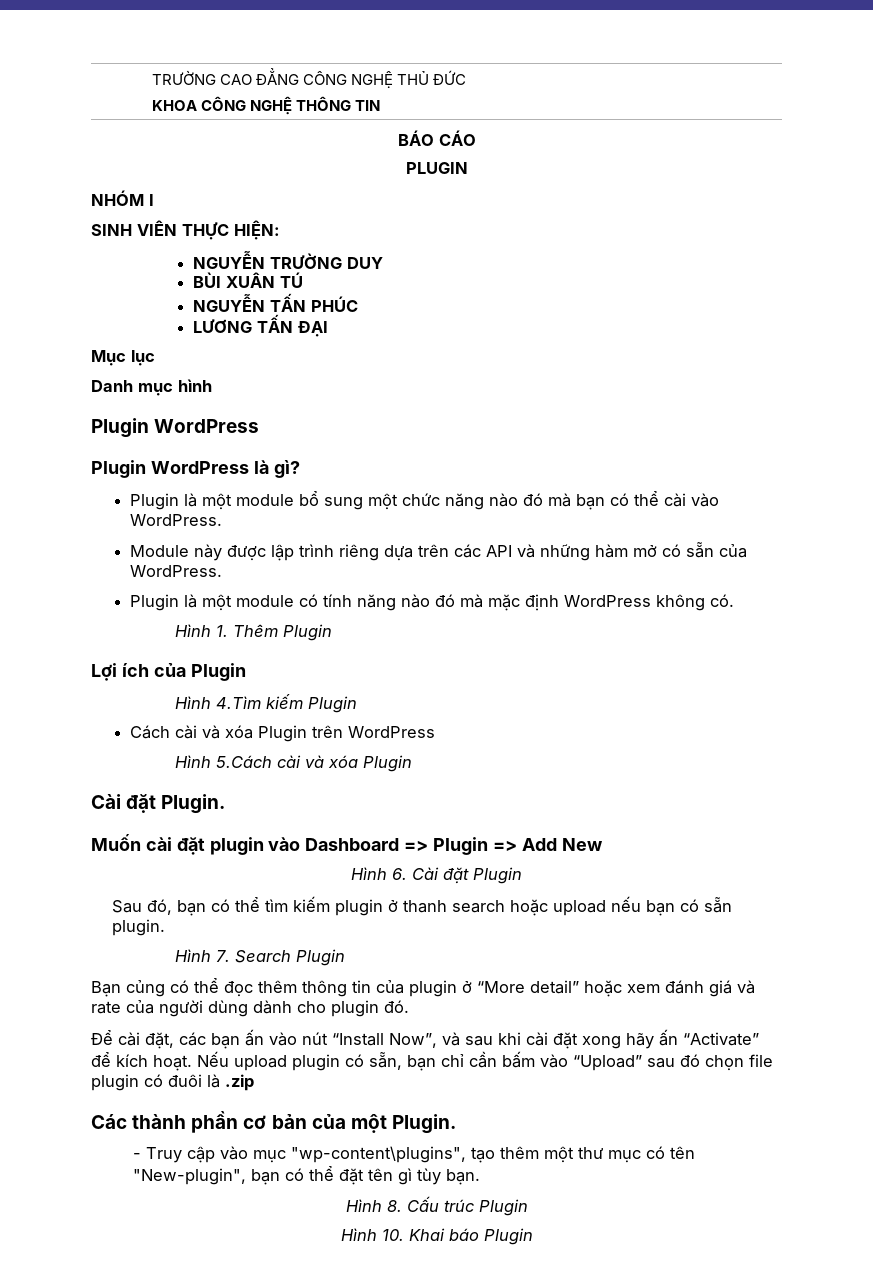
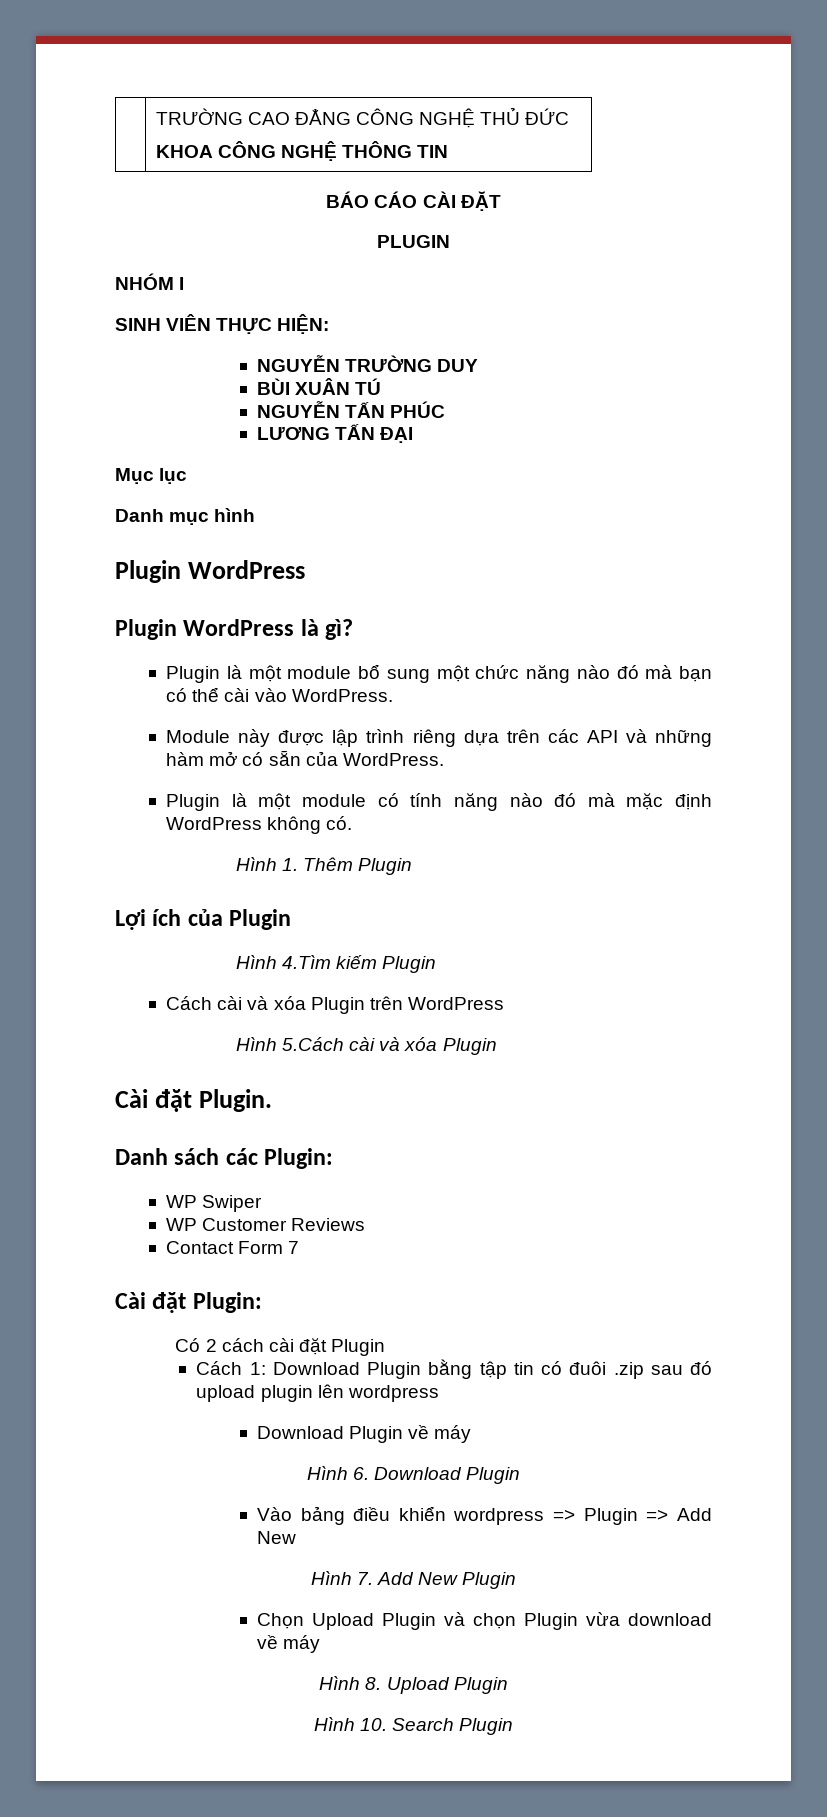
- BÁO CÁO
+ BÁO CÁO CÀI ĐẶT
- Muốn cài đặt plugin vào Dashboard => Plugin => Add New
+ Danh sách các Plugin:
+ WP Swiper
+ WP Customer Reviews
+ Contact Form 7
+ Cài đặt Plugin:
+ Có 2 cách cài đặt Plugin
+ Cách 1: Download Plugin bằng tập tin có đuôi .zip sau đó upload plugin lên wordpress
+ Download Plugin về máy
+ Hình 6. Download Plugin
+ Vào bảng điều khiển wordpress => Plugin => Add New
- Hình 6. Cài đặt Plugin
- Sau đó, bạn có thể tìm kiếm plugin ở thanh search hoặc upload nếu bạn có sẵn plugin.
- Hình 7. Search Plugin
- Bạn củng có thể đọc thêm thông tin của plugin ở “More detail” hoặc xem đánh giá và rate của người dùng dành cho plugin đó.
- Để cài đặt, các bạn ấn vào nút “Install Now”, và sau khi cài đặt xong hãy ấn “Activate” để kích hoạt. Nếu upload plugin có sẵn, bạn chỉ cần bấm vào “Upload” sau đó chọn file plugin có đuôi là .zip
- Các thành phần cơ bản của một Plugin.
- - Truy cập vào mục "wp-content\plugins", tạo thêm một thư mục có tên "New-plugin", bạn có thể đặt tên gì tùy bạn.
+ Hình 7. Add New Plugin
+ Chọn Upload Plugin và chọn Plugin vừa download về máy
- Hình 8. Cấu trúc Plugin
+ Hình 8. Upload Plugin
- Hình 10. Khai báo Plugin
+ Hình 10. Search Plugin

